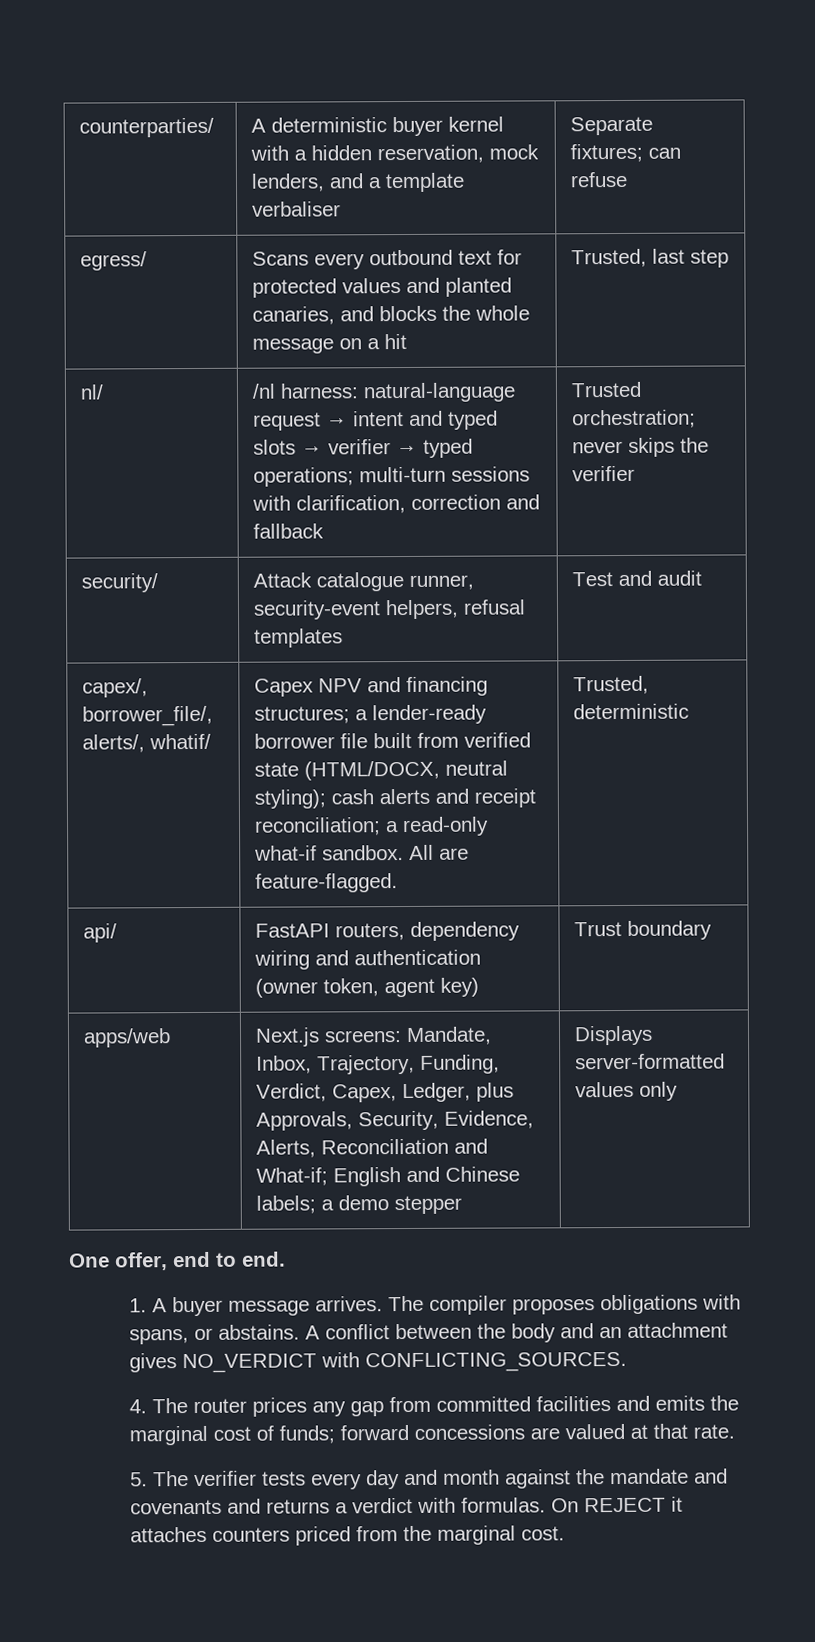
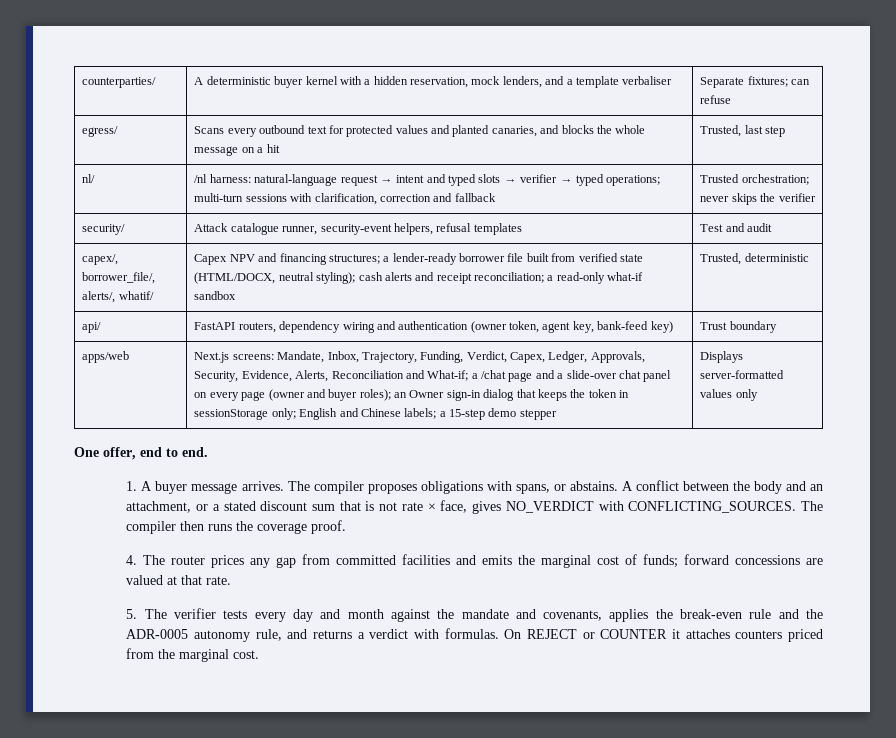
- capex/, borrower_file/, alerts/, whatif/ | Capex NPV and financing structures; a lender-ready borrower file built from verified state (HTML/DOCX, neutral styling); cash alerts and receipt reconciliation; a read-only what-if sandbox. All are feature-flagged. | Trusted, deterministic
+ capex/, borrower_file/, alerts/, whatif/ | Capex NPV and financing structures; a lender-ready borrower file built from verified state (HTML/DOCX, neutral styling); cash alerts and receipt reconciliation; a read-only what-if sandbox | Trusted, deterministic
- api/ | FastAPI routers, dependency wiring and authentication (owner token, agent key) | Trust boundary
+ api/ | FastAPI routers, dependency wiring and authentication (owner token, agent key, bank-feed key) | Trust boundary
- Next.js screens: Mandate, Inbox, Trajectory, Funding, Verdict, Capex, Ledger, plus Approvals, Security, Evidence, Alerts, Reconciliation and What-if; English and Chinese labels; a demo stepper
+ Next.js screens: Mandate, Inbox, Trajectory, Funding, Verdict, Capex, Ledger, Approvals, Security, Evidence, Alerts, Reconciliation and What-if; a /chat page and a slide-over chat panel on every page (owner and buyer roles); an Owner sign-in dialog that keeps the token in sessionStorage only; English and Chinese labels; a 15-step demo stepper
- A conflict between the body and an attachment gives NO_VERDICT with CONFLICTING_SOURCES.
+ A conflict between the body and an attachment, or a stated discount sum that is not rate × face, gives NO_VERDICT with CONFLICTING_SOURCES. The compiler then runs the coverage proof.
- 5. The verifier tests every day and month against the mandate and covenants and returns a verdict with formulas.
+ 5. The verifier tests every day and month against the mandate and covenants, applies the break-even rule and the ADR-0005 autonomy rule, and returns a verdict with formulas.
- On REJECT it attaches counters priced from the marginal cost.
+ On REJECT or COUNTER it attaches counters priced from the marginal cost.

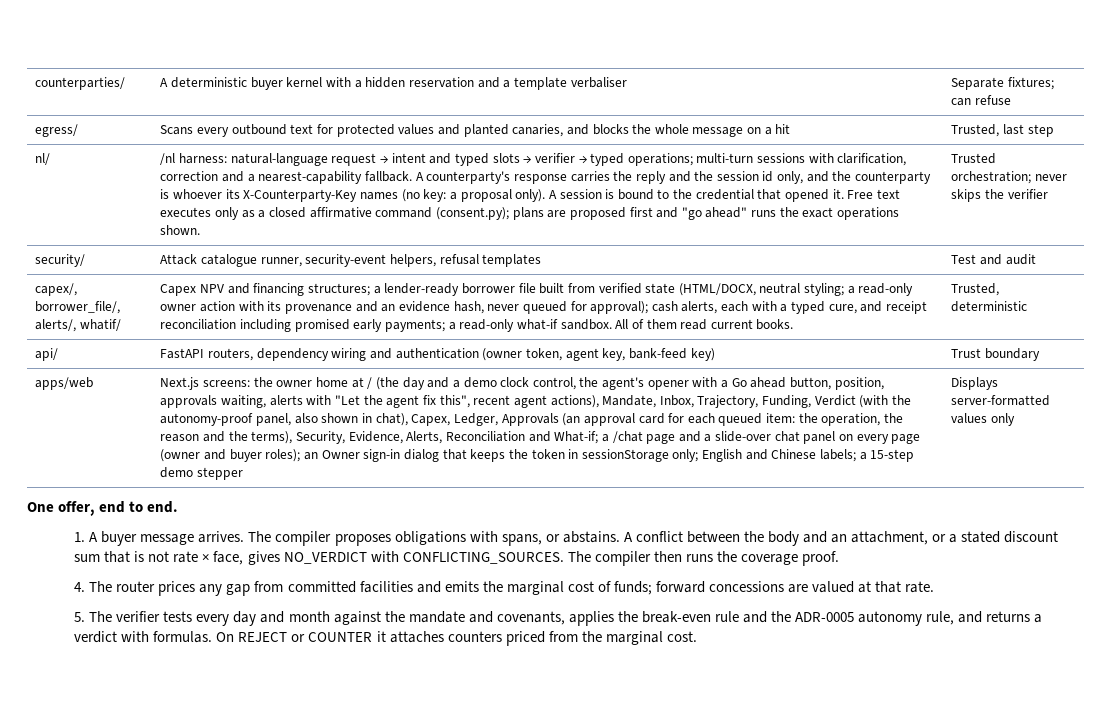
- counterparties/ | A deterministic buyer kernel with a hidden reservation, mock lenders, and a template verbaliser | Separate fixtures; can refuse
+ counterparties/ | A deterministic buyer kernel with a hidden reservation and a template verbaliser | Separate fixtures; can refuse
- /nl harness: natural-language request → intent and typed slots → verifier → typed operations; multi-turn sessions with clarification, correction and fallback
+ /nl harness: natural-language request → intent and typed slots → verifier → typed operations; multi-turn sessions with clarification, correction and a nearest-capability fallback. A counterparty's response carries the reply and the session id only, and the counterparty is whoever its X-Counterparty-Key names (no key: a proposal only). A session is bound to the credential that opened it. Free text executes only as a closed affirmative command (consent.py); plans are proposed first and "go ahead" runs the exact operations shown.
- Capex NPV and financing structures; a lender-ready borrower file built from verified state (HTML/DOCX, neutral styling); cash alerts and receipt reconciliation; a read-only what-if sandbox
+ Capex NPV and financing structures; a lender-ready borrower file built from verified state (HTML/DOCX, neutral styling; a read-only owner action with its provenance and an evidence hash, never queued for approval); cash alerts, each with a typed cure, and receipt reconciliation including promised early payments; a read-only what-if sandbox. All of them read current books.
- Next.js screens: Mandate, Inbox, Trajectory, Funding, Verdict, Capex, Ledger, Approvals, Security, Evidence, Alerts, Reconciliation and What-if; a /chat page and a slide-over chat panel on every page (owner and buyer roles); an Owner sign-in dialog that keeps the token in sessionStorage only; English and Chinese labels; a 15-step demo stepper
+ Next.js screens: the owner home at / (the day and a demo clock control, the agent's opener with a Go ahead button, position, approvals waiting, alerts with "Let the agent fix this", recent agent actions), Mandate, Inbox, Trajectory, Funding, Verdict (with the autonomy-proof panel, also shown in chat), Capex, Ledger, Approvals (an approval card for each queued item: the operation, the reason and the terms), Security, Evidence, Alerts, Reconciliation and What-if; a /chat page and a slide-over chat panel on every page (owner and buyer roles); an Owner sign-in dialog that keeps the token in sessionStorage only; English and Chinese labels; a 15-step demo stepper

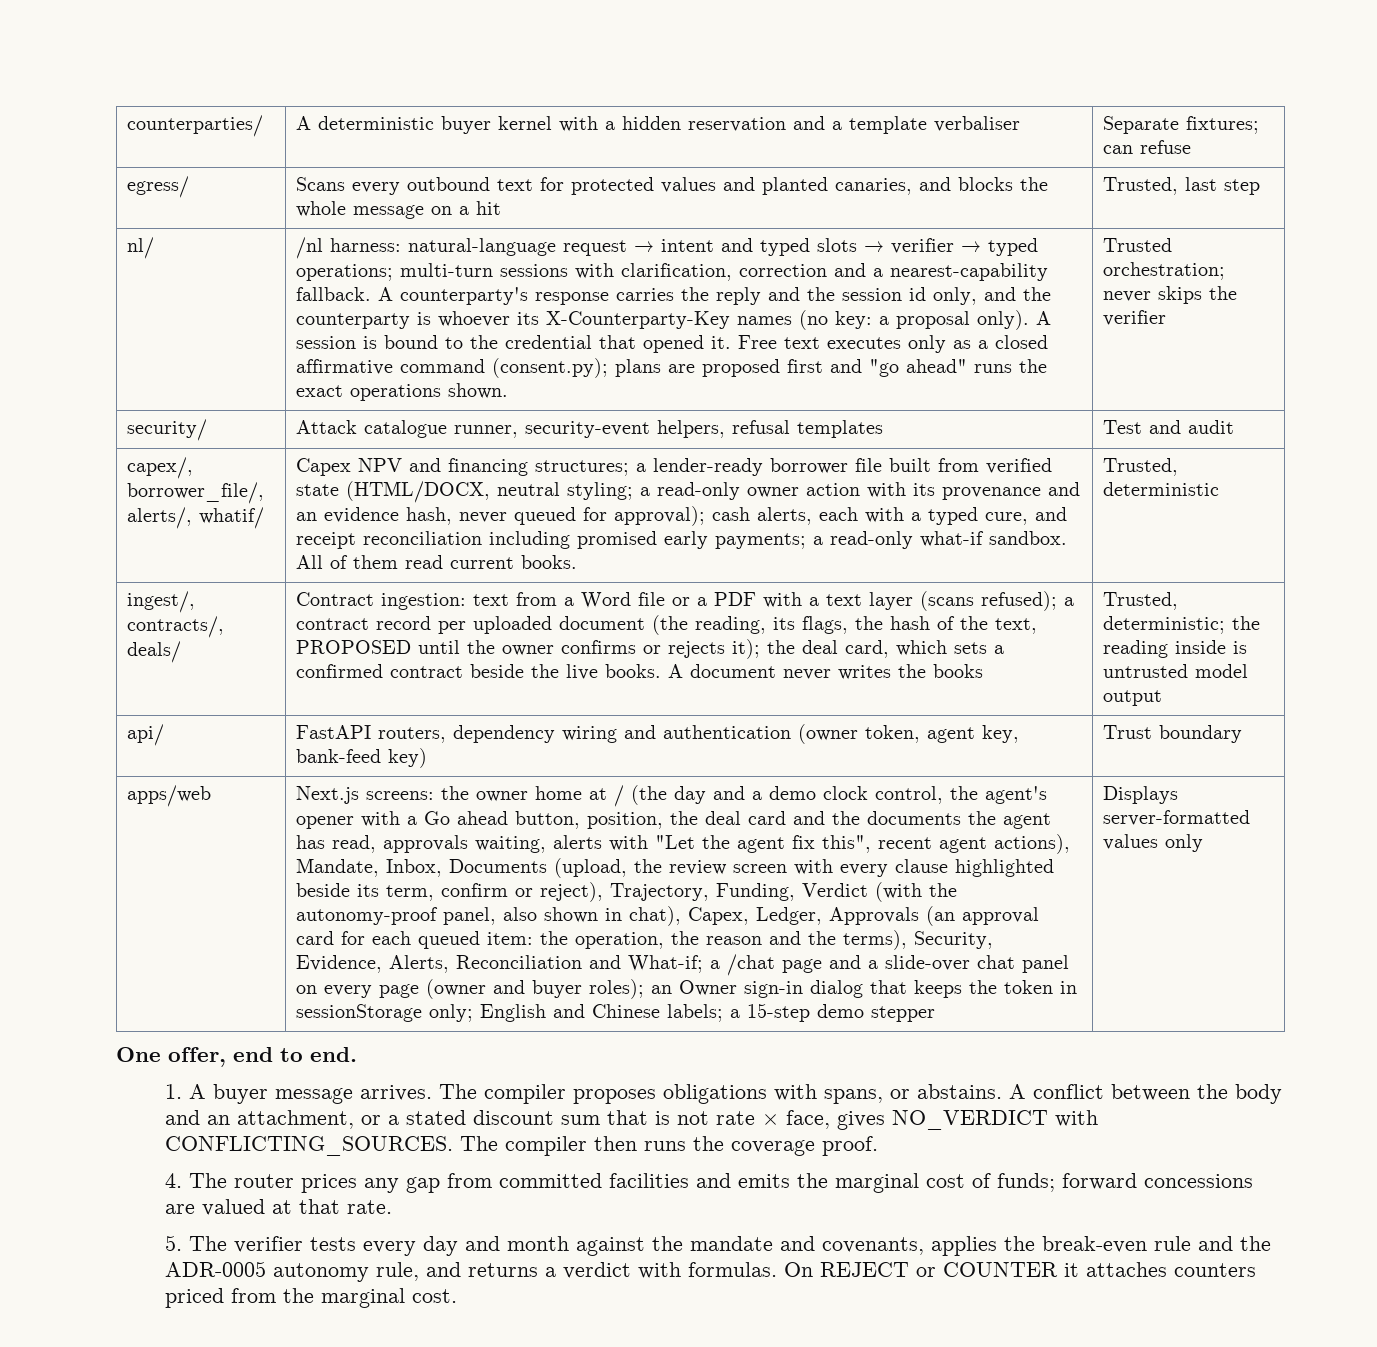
+ ingest/, contracts/, deals/ | Contract ingestion: text from a Word file or a PDF with a text layer (scans refused); a contract record per uploaded document (the reading, its flags, the hash of the text, PROPOSED until the owner confirms or rejects it); the deal card, which sets a confirmed contract beside the live books. A document never writes the books | Trusted, deterministic; the reading inside is untrusted model output
- the owner home at / (the day and a demo clock control, the agent's opener with a Go ahead button, position, approvals waiting, alerts with "Let the agent fix this", recent agent actions), Mandate, Inbox, Trajectory, Funding, Verdict (with the autonomy-proof panel, also shown in chat), Capex, Ledger, Approvals (an approval card for each queued item:
+ the owner home at / (the day and a demo clock control, the agent's opener with a Go ahead button, position, the deal card and the documents the agent has read, approvals waiting, alerts with "Let the agent fix this", recent agent actions), Mandate, Inbox, Documents (upload, the review screen with every clause highlighted beside its term, confirm or reject), Trajectory, Funding, Verdict (with the autonomy-proof panel, also shown in chat), Capex, Ledger, Approvals (an approval card for each queued item:

